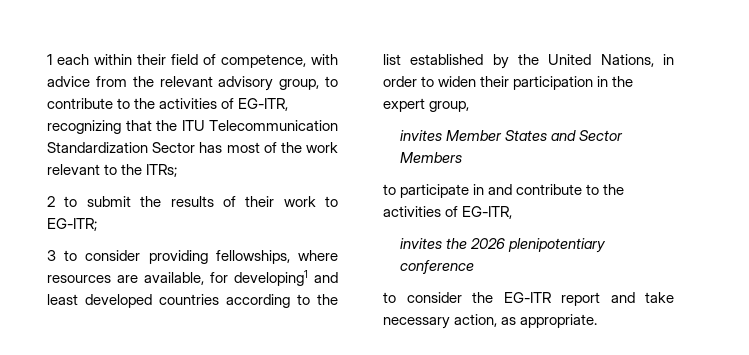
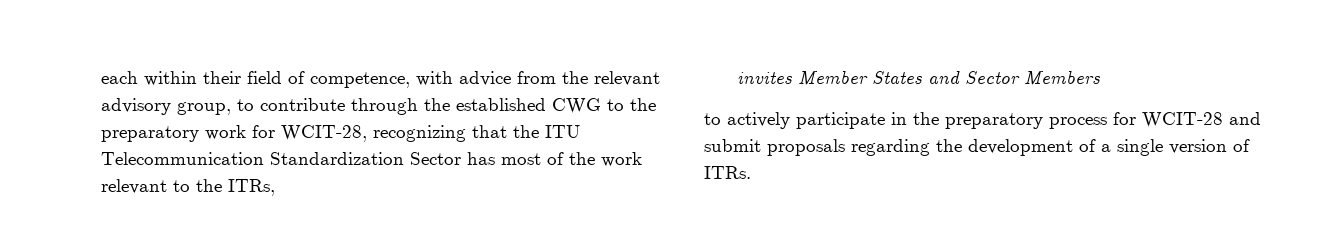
- 1 each within their field of competence, with advice from the relevant advisory group, to contribute to the activities of EG-ITR, recognizing that the ITU Telecommunication Standardization Sector has most of the work relevant to the ITRs;
- 2 to submit the results of their work to EG-ITR;
- 3 to consider providing fellowships, where resources are available, for developing1 and least developed countries according to the list established by the United Nations, in order to widen their participation in the expert group,
+ each within their field of competence, with advice from the relevant advisory group, to contribute through the established CWG to the preparatory work for WCIT-28, recognizing that the ITU Telecommunication Standardization Sector has most of the work relevant to the ITRs,
- to participate in and contribute to the activities of EG-ITR,
- invites the 2026 plenipotentiary conference
- to consider the EG-ITR report and take necessary action, as appropriate.
+ to actively participate in the preparatory process for WCIT-28 and submit proposals regarding the development of a single version of ITRs.

